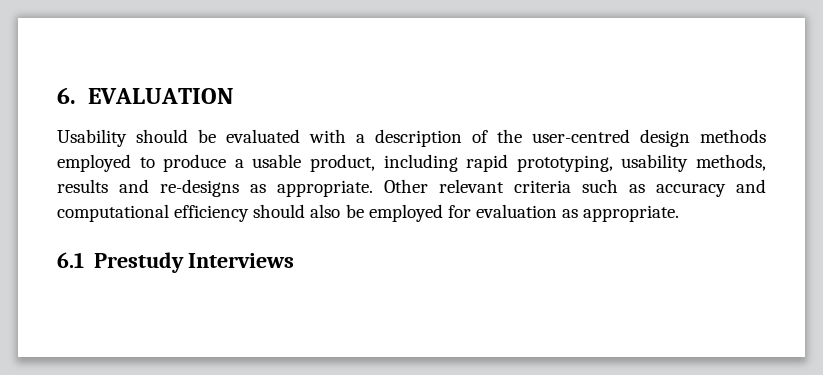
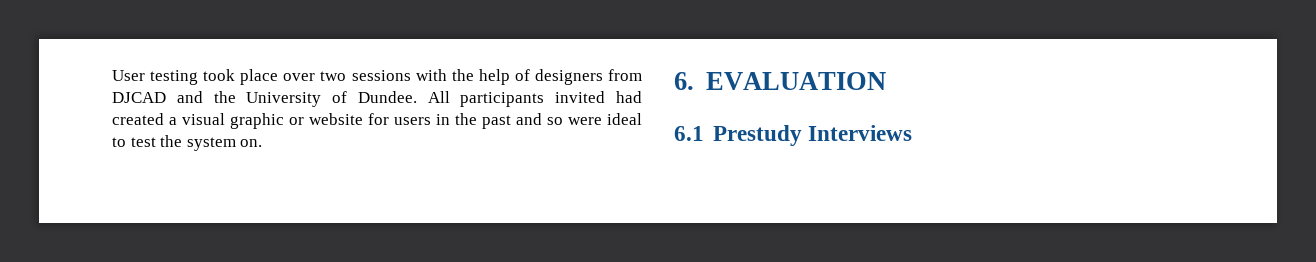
+ User testing took place over two sessions with the help of designers from DJCAD and the University of Dundee. All participants invited had created a visual graphic or website for users in the past and so were ideal to test the system on.
  6. EVALUATION
- Usability should be evaluated with a description of the user-centred design methods employed to produce a usable product, including rapid prototyping, usability methods, results and re-designs as appropriate. Other relevant criteria such as accuracy and computational efficiency should also be employed for evaluation as appropriate.

